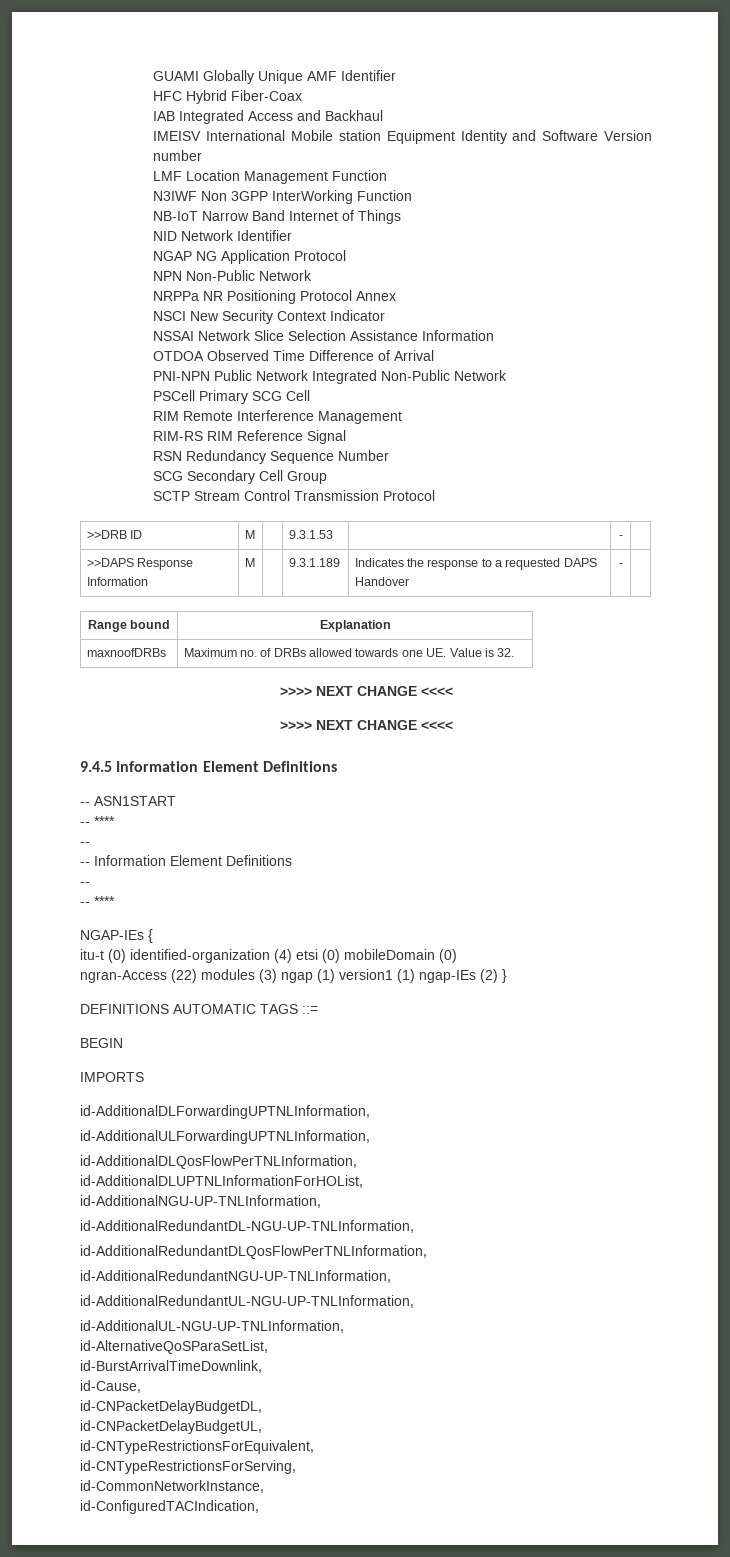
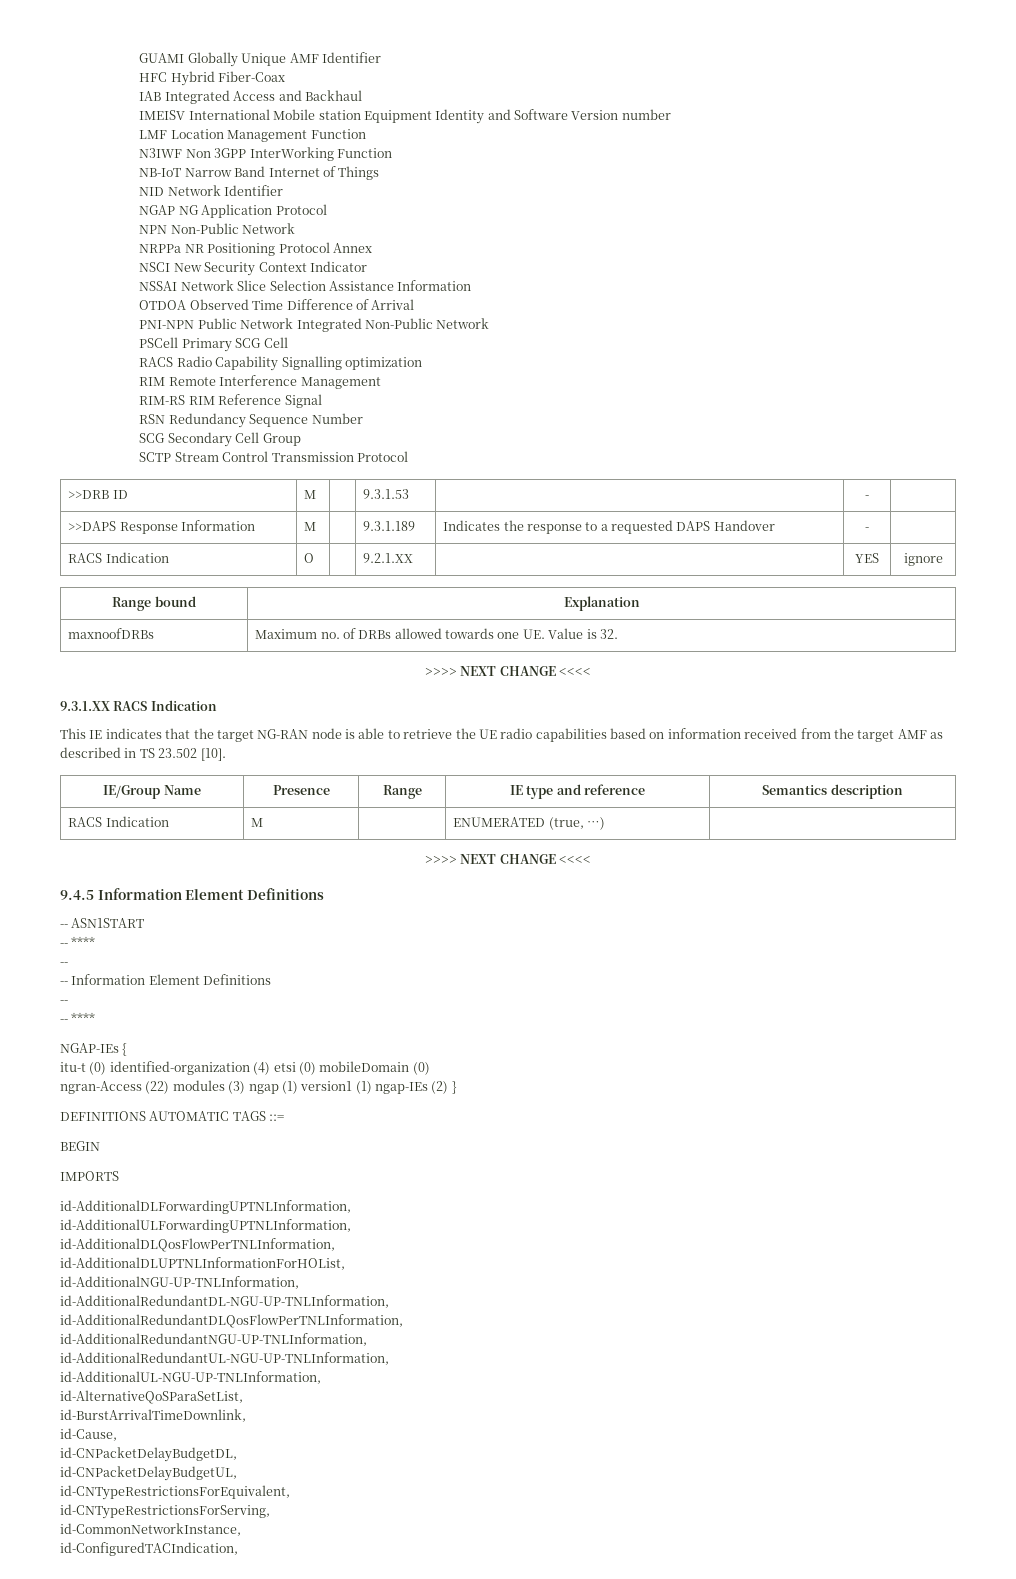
+ RACS Radio Capability Signalling optimization
+ RACS Indication | O | | 9.2.1.XX | | YES | ignore
+ 9.3.1.XX RACS Indication
+ This IE indicates that the target NG-RAN node is able to retrieve the UE radio capabilities based on information received from the target AMF as described in TS 23.502 [10].
+ IE/Group Name | Presence | Range | IE type and reference | Semantics description
+ RACS Indication | M | | ENUMERATED (true, …) |

